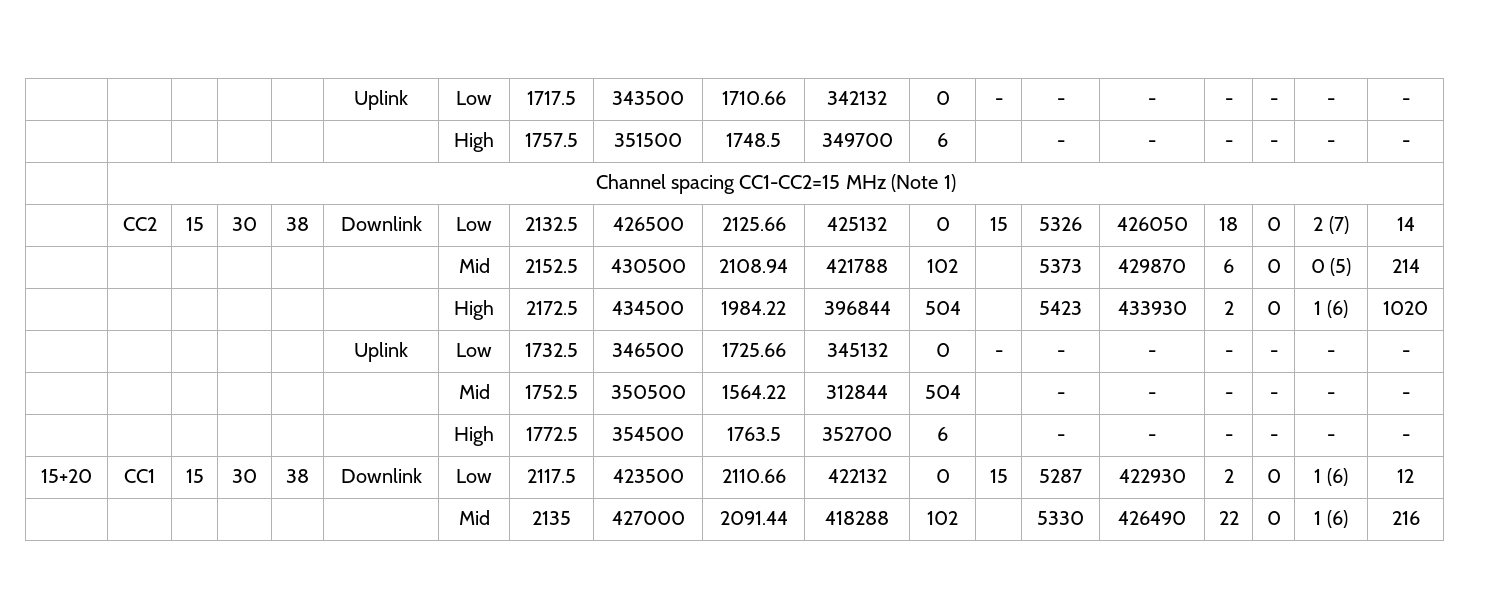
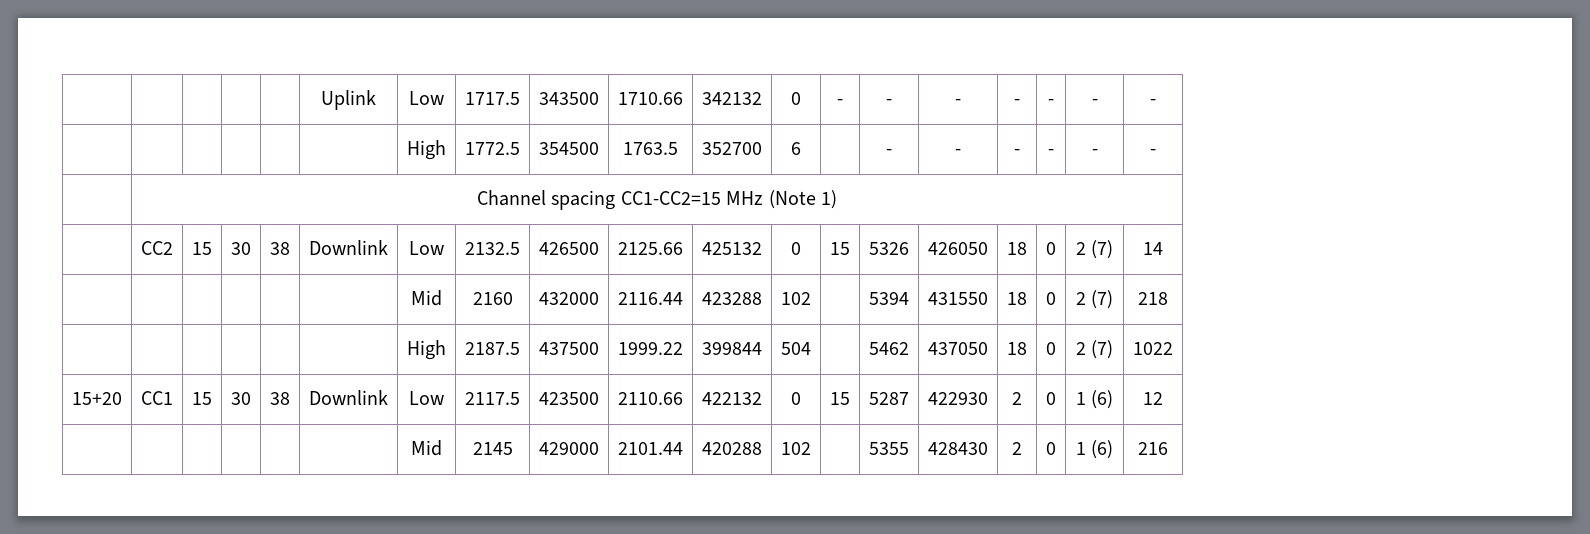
- | | | | | | High | 1757.5 | 351500 | 1748.5 | 349700 | 6 | | - | - | - | - | - | -
+ | | | | | | High | 1772.5 | 354500 | 1763.5 | 352700 | 6 | | - | - | - | - | - | -
- | | | | | | Mid | 2152.5 | 430500 | 2108.94 | 421788 | 102 | | 5373 | 429870 | 6 | 0 | 0 (5) | 214
- | | | | | | High | 2172.5 | 434500 | 1984.22 | 396844 | 504 | | 5423 | 433930 | 2 | 0 | 1 (6) | 1020
- | | | | | Uplink | Low | 1732.5 | 346500 | 1725.66 | 345132 | 0 | - | - | - | - | - | - | -
- | | | | | | Mid | 1752.5 | 350500 | 1564.22 | 312844 | 504 | | - | - | - | - | - | -
- | | | | | | High | 1772.5 | 354500 | 1763.5 | 352700 | 6 | | - | - | - | - | - | -
+ | | | | | | Mid | 2160 | 432000 | 2116.44 | 423288 | 102 | | 5394 | 431550 | 18 | 0 | 2 (7) | 218
+ | | | | | | High | 2187.5 | 437500 | 1999.22 | 399844 | 504 | | 5462 | 437050 | 18 | 0 | 2 (7) | 1022
- | | | | | | Mid | 2135 | 427000 | 2091.44 | 418288 | 102 | | 5330 | 426490 | 22 | 0 | 1 (6) | 216
+ | | | | | | Mid | 2145 | 429000 | 2101.44 | 420288 | 102 | | 5355 | 428430 | 2 | 0 | 1 (6) | 216

